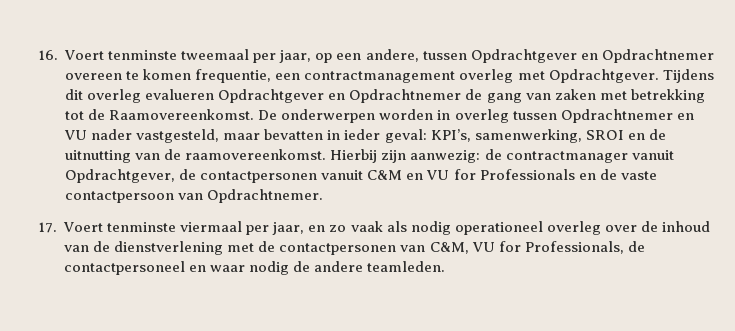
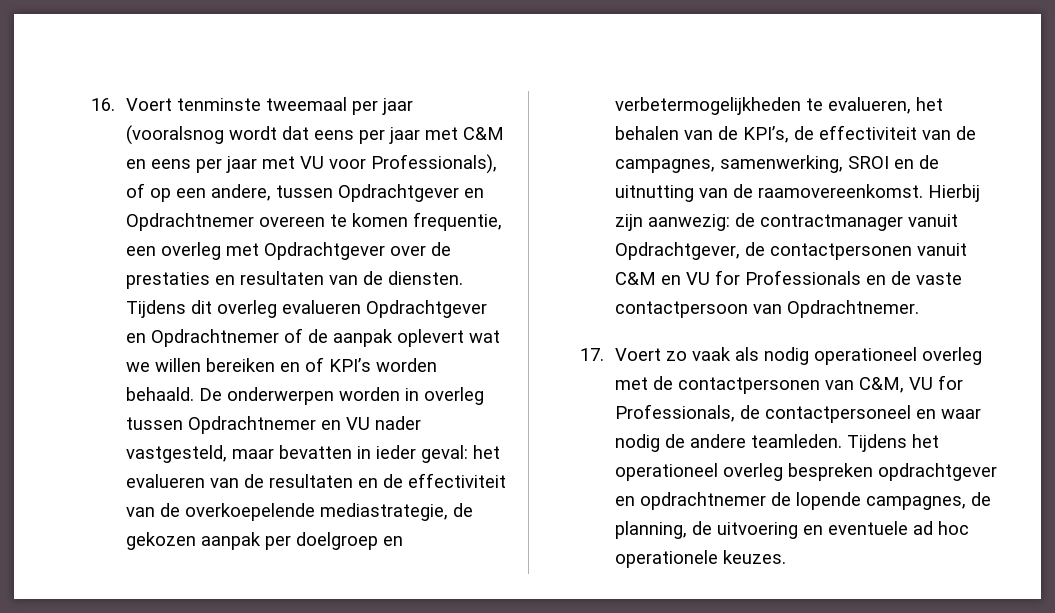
- 16. Voert tenminste tweemaal per jaar, op een andere, tussen Opdrachtgever en Opdrachtnemer overeen te komen frequentie, een contractmanagement overleg met Opdrachtgever.
+ 16. Voert tenminste tweemaal per jaar (vooralsnog wordt dat eens per jaar met C&M en eens per jaar met VU voor Professionals), of op een andere, tussen Opdrachtgever en Opdrachtnemer overeen te komen frequentie, een overleg met Opdrachtgever over de prestaties en resultaten van de diensten.
- Tijdens dit overleg evalueren Opdrachtgever en Opdrachtnemer de gang van zaken met betrekking tot de Raamovereenkomst.
+ Tijdens dit overleg evalueren Opdrachtgever en Opdrachtnemer of de aanpak oplevert wat we willen bereiken en of KPI’s worden behaald.
- De onderwerpen worden in overleg tussen Opdrachtnemer en VU nader vastgesteld, maar bevatten in ieder geval: KPI’s, samenwerking, SROI en de uitnutting van de raamovereenkomst.
+ De onderwerpen worden in overleg tussen Opdrachtnemer en VU nader vastgesteld, maar bevatten in ieder geval: het evalueren van de resultaten en de effectiviteit van de overkoepelende mediastrategie, de gekozen aanpak per doelgroep en verbetermogelijkheden te evalueren, het behalen van de KPI’s, de effectiviteit van de campagnes, samenwerking, SROI en de uitnutting van de raamovereenkomst.
- 17. Voert tenminste viermaal per jaar, en zo vaak als nodig operationeel overleg over de inhoud van de dienstverlening met de contactpersonen van C&M, VU for Professionals, de contactpersoneel en waar nodig de andere teamleden.
+ 17. Voert zo vaak als nodig operationeel overleg met de contactpersonen van C&M, VU for Professionals, de contactpersoneel en waar nodig de andere teamleden.
+ Tijdens het operationeel overleg bespreken opdrachtgever en opdrachtnemer de lopende campagnes, de planning, de uitvoering en eventuele ad hoc operationele keuzes.

